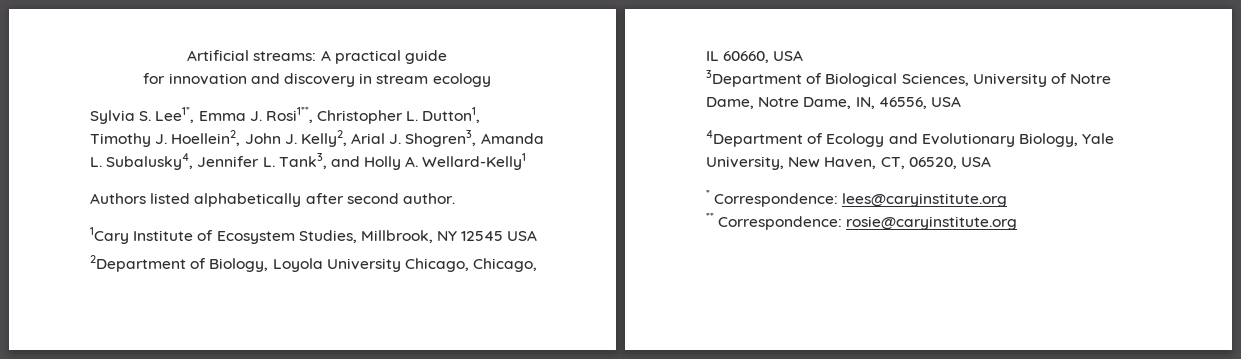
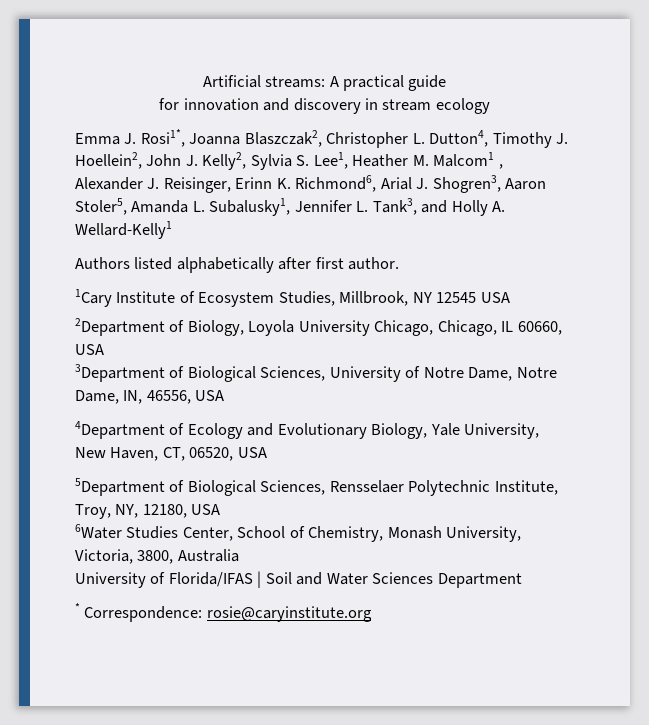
- Sylvia S. Lee1*, Emma J. Rosi1**, Christopher L. Dutton1, Timothy J. Hoellein2, John J. Kelly2, Arial J. Shogren3, Amanda L. Subalusky4, Jennifer L. Tank3, and Holly A. Wellard-Kelly1
+ Emma J. Rosi1*, Joanna Blaszczak2, Christopher L. Dutton4, Timothy J. Hoellein2, John J. Kelly2, Sylvia S. Lee1, Heather M. Malcom1 , Alexander J. Reisinger, Erinn K. Richmond6, Arial J. Shogren3, Aaron Stoler5, Amanda L. Subalusky1, Jennifer L. Tank3, and Holly A. Wellard-Kelly1
- Authors listed alphabetically after second author.
+ Authors listed alphabetically after first author.
+ 5Department of Biological Sciences, Rensselaer Polytechnic Institute, Troy, NY, 12180, USA
+ 6Water Studies Center, School of Chemistry, Monash University, Victoria, 3800, Australia
+ University of Florida/IFAS | Soil and Water Sciences Department
- * Correspondence: lees@caryinstitute.org
- ** Correspondence: rosie@caryinstitute.org
+ * Correspondence: rosie@caryinstitute.org

